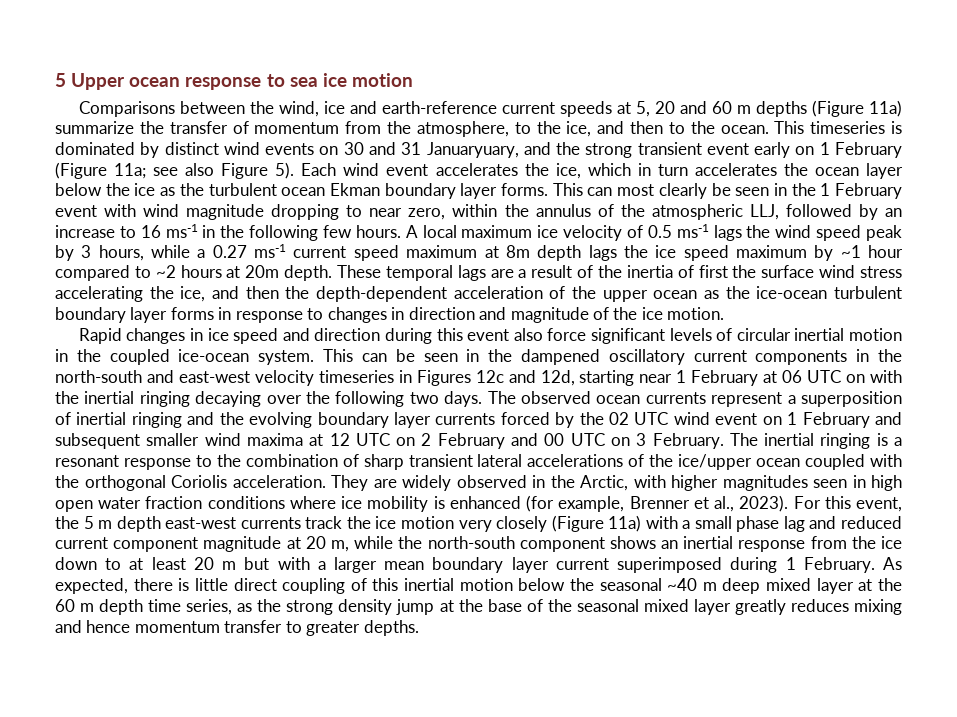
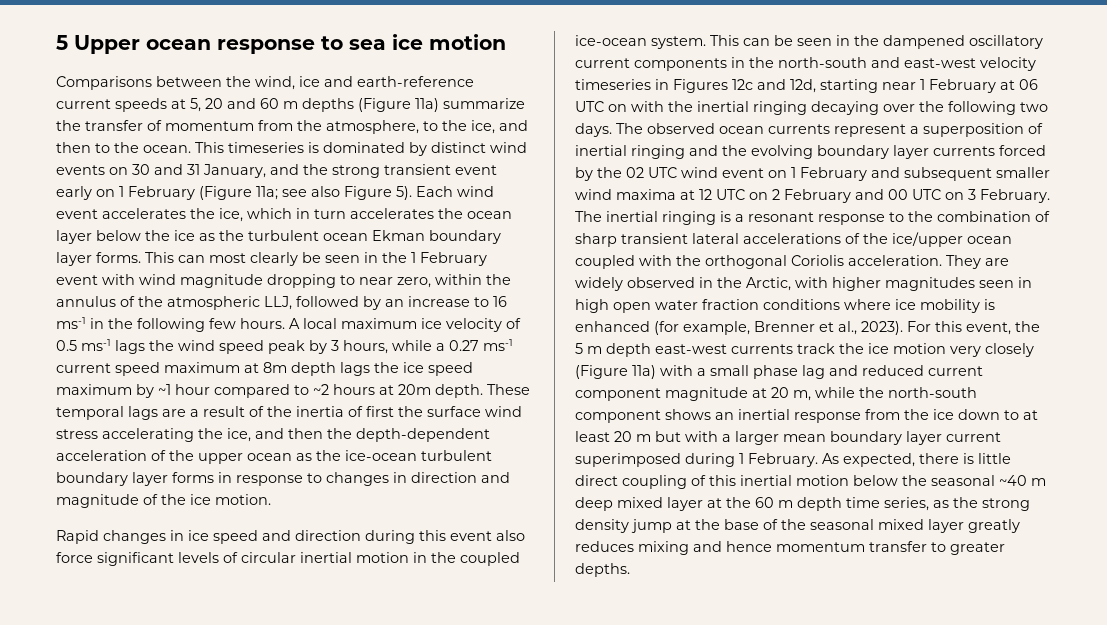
- This timeseries is dominated by distinct wind events on 30 and 31 Januaryuary, and the strong transient event early on 1 February (Figure 11a; see also Figure 5).
+ This timeseries is dominated by distinct wind events on 30 and 31 January, and the strong transient event early on 1 February (Figure 11a; see also Figure 5).

